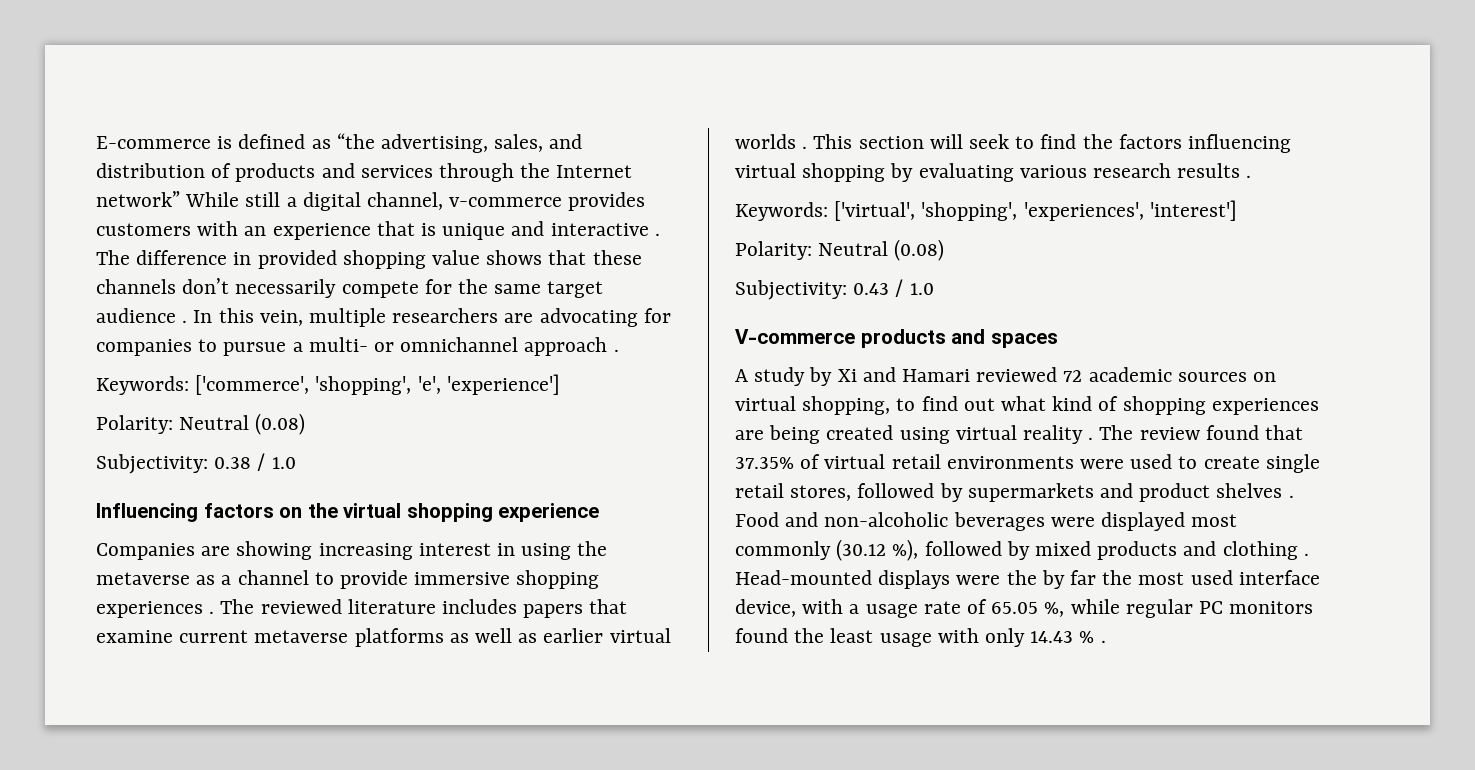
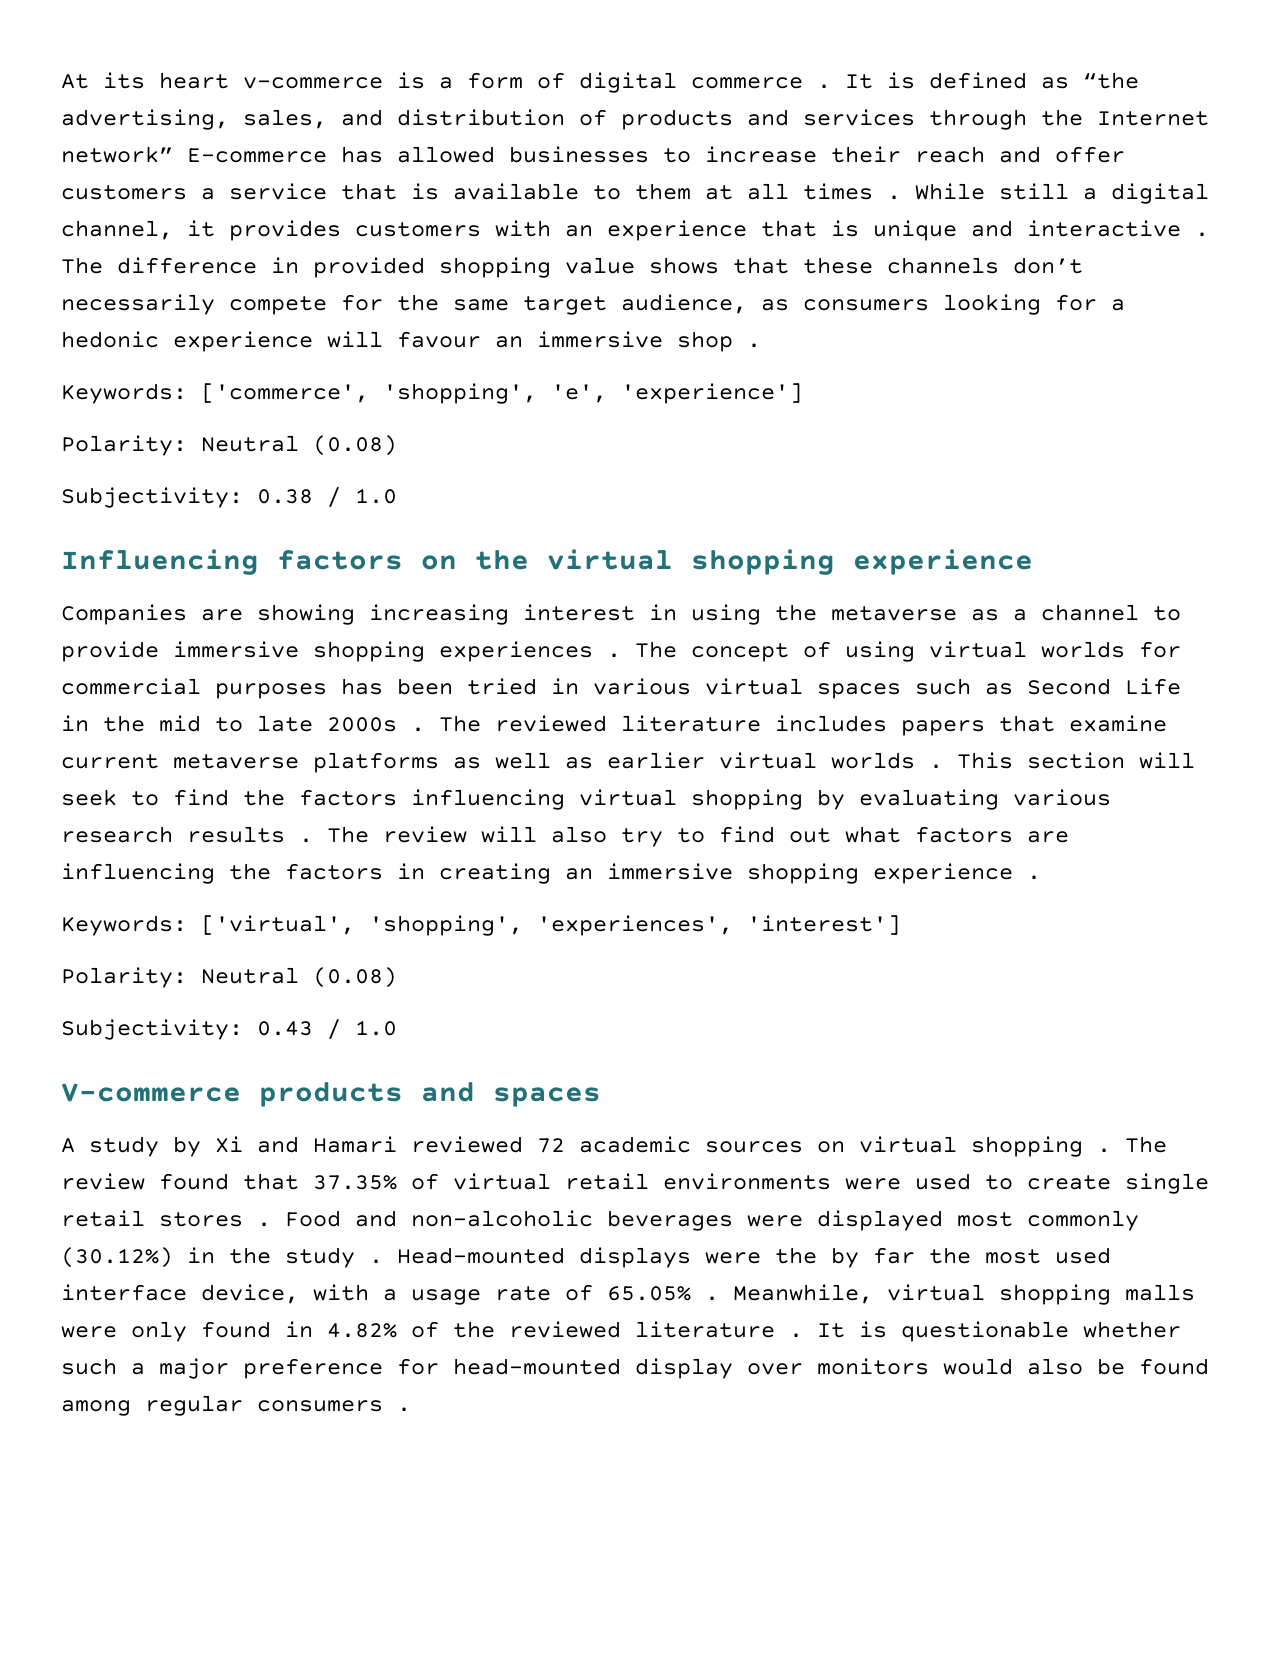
- E-commerce is defined as “the advertising, sales, and distribution of products and services through the Internet network” While still a digital channel, v-commerce provides customers with an experience that is unique and interactive .
+ At its heart v-commerce is a form of digital commerce . It is defined as “the advertising, sales, and distribution of products and services through the Internet network” E-commerce has allowed businesses to increase their reach and offer customers a service that is available to them at all times . While still a digital channel, it provides customers with an experience that is unique and interactive .
- The difference in provided shopping value shows that these channels don’t necessarily compete for the same target audience . In this vein, multiple researchers are advocating for companies to pursue a multi- or omnichannel approach .
+ The difference in provided shopping value shows that these channels don’t necessarily compete for the same target audience, as consumers looking for a hedonic experience will favour an immersive shop .
- The reviewed literature includes papers that examine current metaverse platforms as well as earlier virtual worlds .
+ The concept of using virtual worlds for commercial purposes has been tried in various virtual spaces such as Second Life in the mid to late 2000s . The reviewed literature includes papers that examine current metaverse platforms as well as earlier virtual worlds .
+ The review will also try to find out what factors are influencing the factors in creating an immersive shopping experience .
- A study by Xi and Hamari reviewed 72 academic sources on virtual shopping, to find out what kind of shopping experiences are being created using virtual reality .
+ A study by Xi and Hamari reviewed 72 academic sources on virtual shopping .
- The review found that 37.35% of virtual retail environments were used to create single retail stores, followed by supermarkets and product shelves .
+ The review found that 37.35% of virtual retail environments were used to create single retail stores .
- Food and non-alcoholic beverages were displayed most commonly (30.12 %), followed by mixed products and clothing .
+ Food and non-alcoholic beverages were displayed most commonly (30.12%) in the study .
- Head-mounted displays were the by far the most used interface device, with a usage rate of 65.05 %, while regular PC monitors found the least usage with only 14.43 % .
+ Head-mounted displays were the by far the most used interface device, with a usage rate of 65.05% . Meanwhile, virtual shopping malls were only found in 4.82% of the reviewed literature . It is questionable whether such a major preference for head-mounted display over monitors would also be found among regular consumers .

